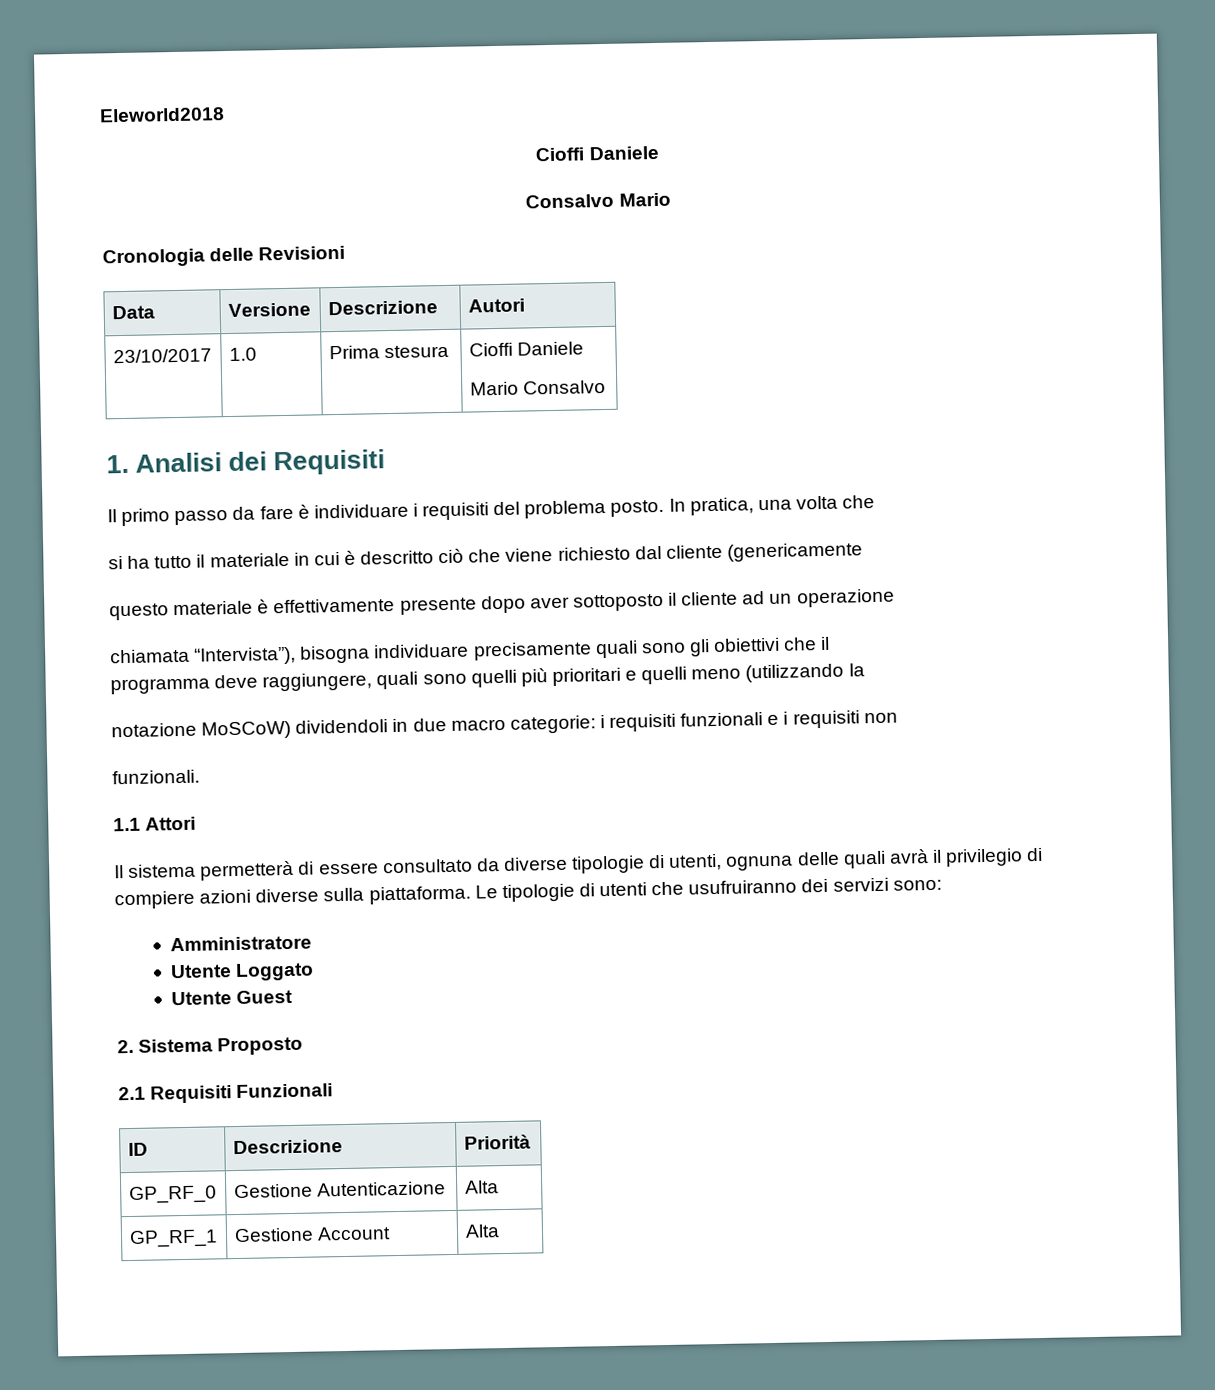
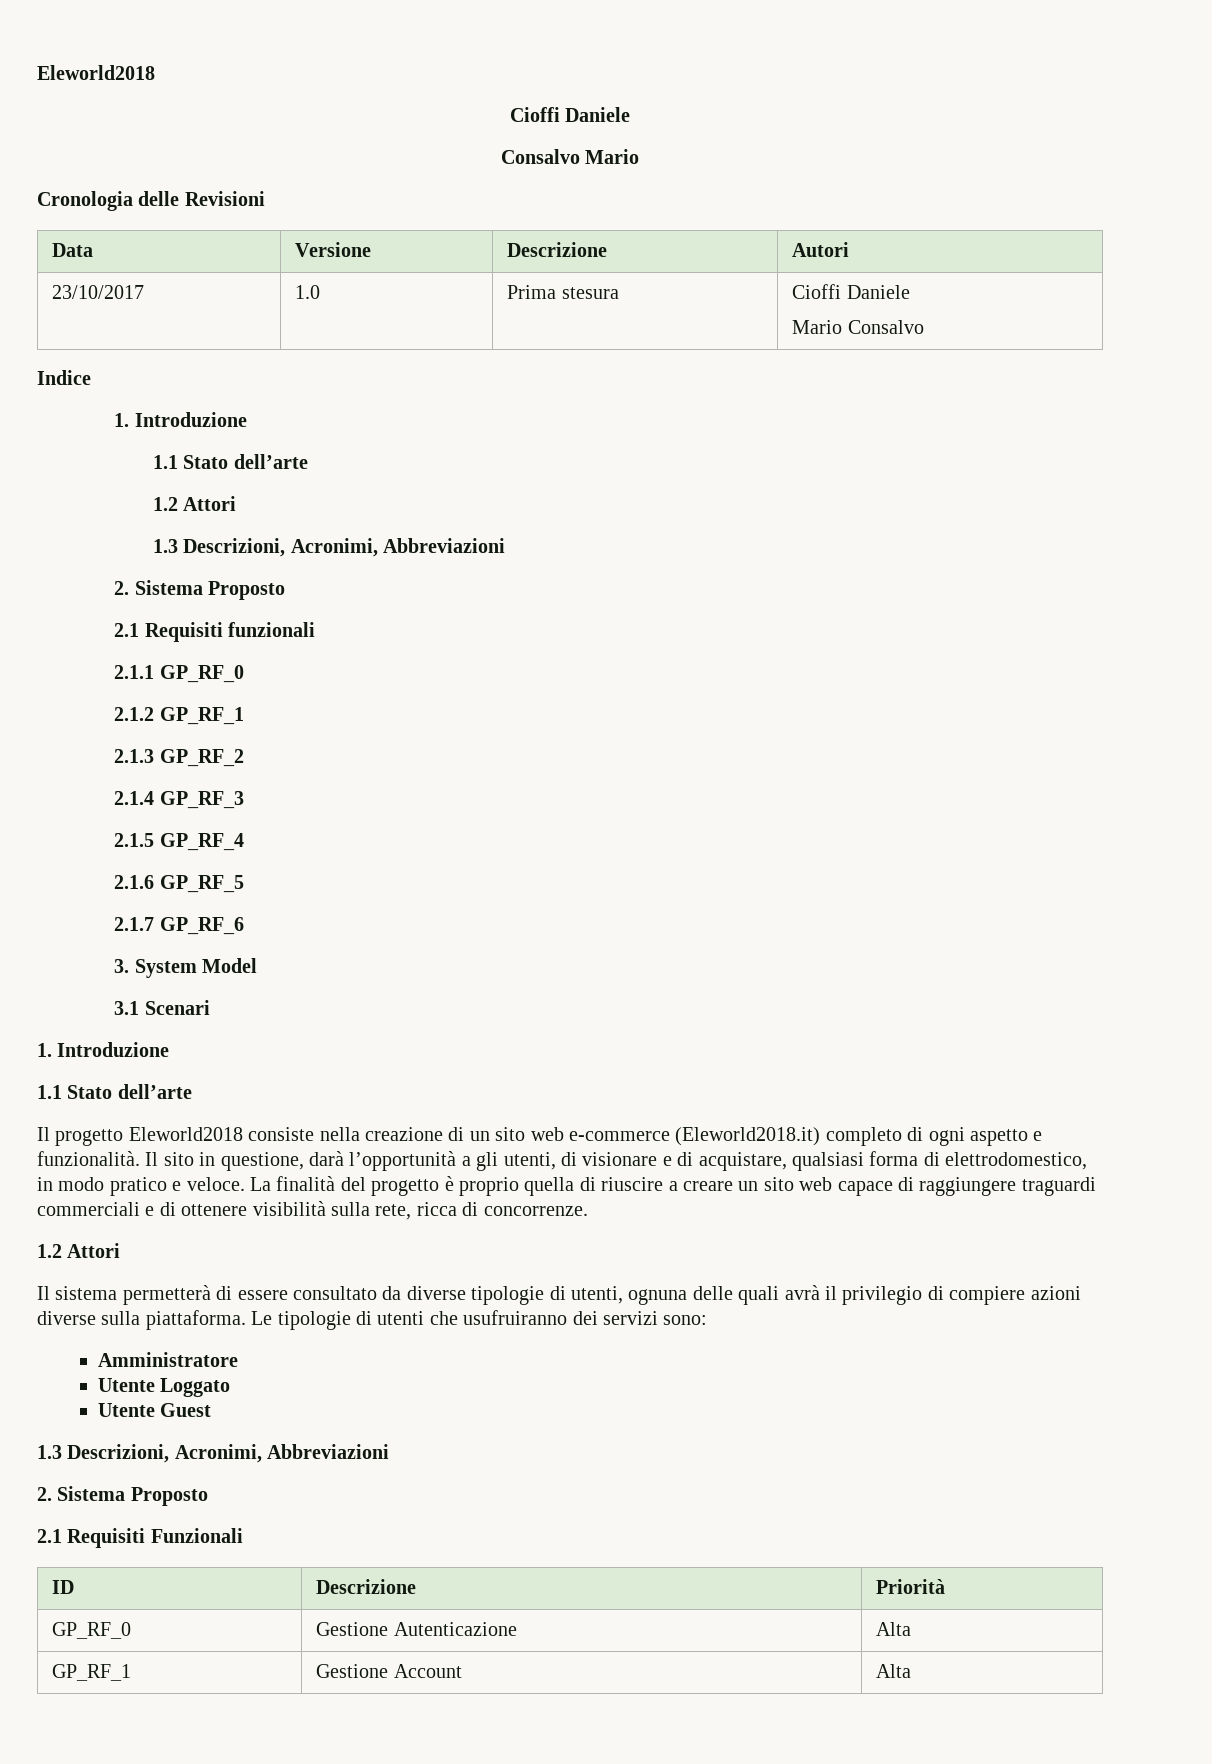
- 1. Analisi dei Requisiti
- Il primo passo da fare è individuare i requisiti del problema posto. In pratica, una volta che
- si ha tutto il materiale in cui è descritto ciò che viene richiesto dal cliente (genericamente
- questo materiale è effettivamente presente dopo aver sottoposto il cliente ad un operazione
- chiamata “Intervista”), bisogna individuare precisamente quali sono gli obiettivi che il
- programma deve raggiungere, quali sono quelli più prioritari e quelli meno (utilizzando la
- notazione MoSCoW) dividendoli in due macro categorie: i requisiti funzionali e i requisiti non
- funzionali.
- 1.1 Attori
+ Indice
+ 1. Introduzione
+ 1.1 Stato dell’arte
+ 1.2 Attori
+ 1.3 Descrizioni, Acronimi, Abbreviazioni
+ 2. Sistema Proposto
+ 2.1 Requisiti funzionali
+ 2.1.1 GP_RF_0
+ 2.1.2 GP_RF_1
+ 2.1.3 GP_RF_2
+ 2.1.4 GP_RF_3
+ 2.1.5 GP_RF_4
+ 2.1.6 GP_RF_5
+ 2.1.7 GP_RF_6
+ 3. System Model
+ 3.1 Scenari
+ 1. Introduzione
+ 1.1 Stato dell’arte
+ Il progetto Eleworld2018 consiste nella creazione di un sito web e-commerce (Eleworld2018.it) completo di ogni aspetto e funzionalità. Il sito in questione, darà l’opportunità a gli utenti, di visionare e di acquistare, qualsiasi forma di elettrodomestico, in modo pratico e veloce. La finalità del progetto è proprio quella di riuscire a creare un sito web capace di raggiungere traguardi commerciali e di ottenere visibilità sulla rete, ricca di concorrenze.
+ 1.2 Attori
  Utente Guest
+ 1.3 Descrizioni, Acronimi, Abbreviazioni

